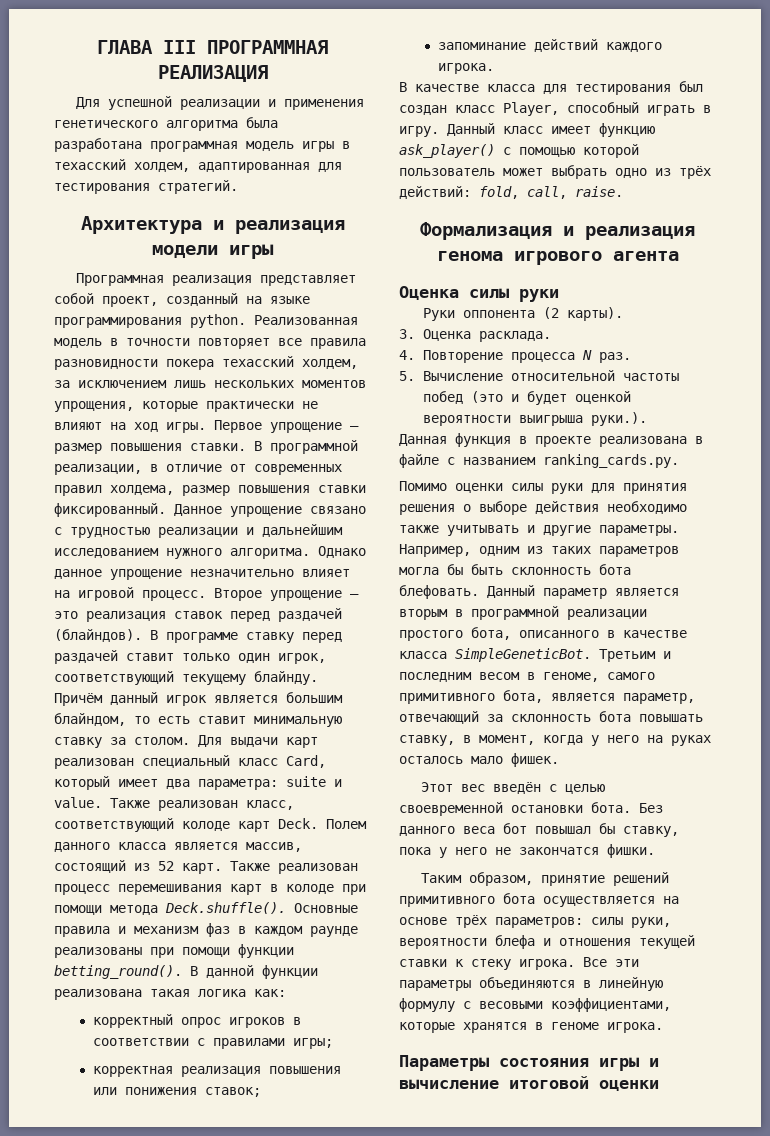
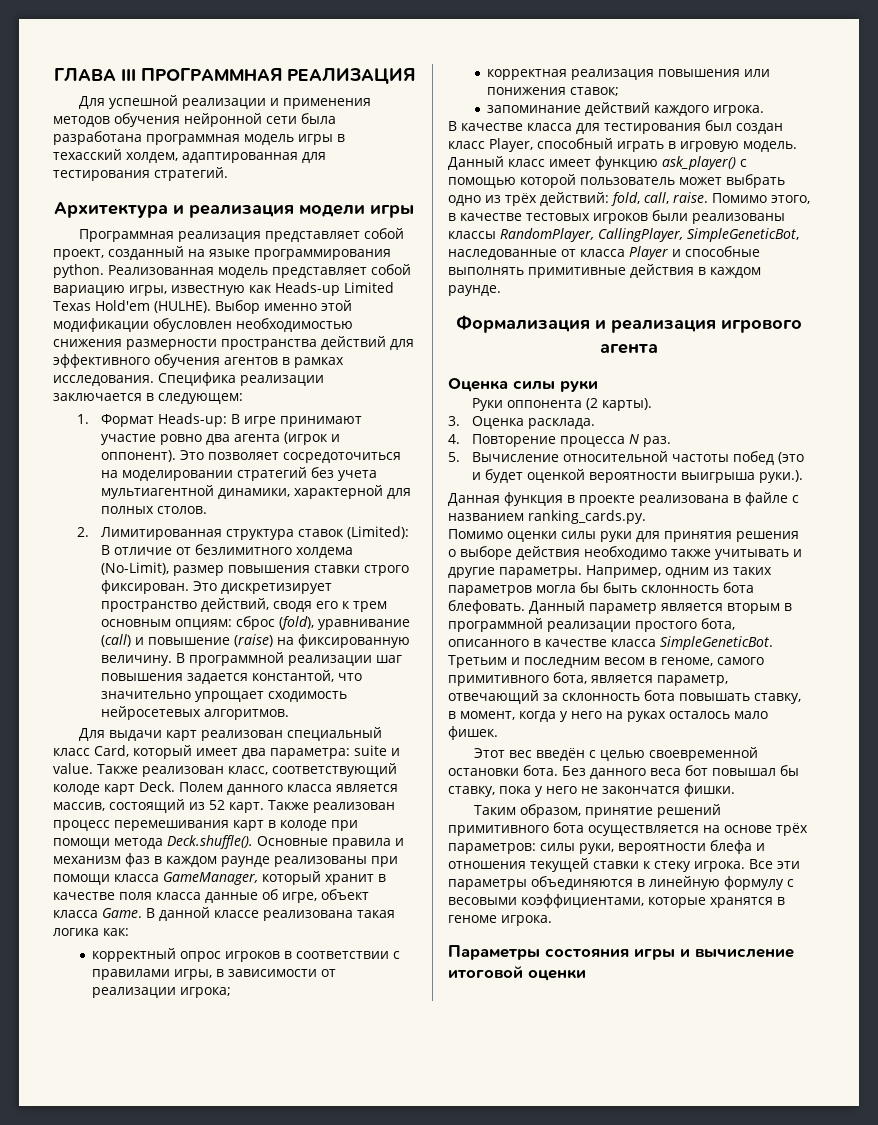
- Для успешной реализации и применения генетического алгоритма была разработана программная модель игры в техасский холдем, адаптированная для тестирования стратегий.
+ Для успешной реализации и применения методов обучения нейронной сети была разработана программная модель игры в техасский холдем, адаптированная для тестирования стратегий.
- Реализованная модель в точности повторяет все правила разновидности покера техасский холдем, за исключением лишь нескольких моментов упрощения, которые практически не влияют на ход игры. Первое упрощение – размер повышения ставки. В программной реализации, в отличие от современных правил холдема, размер повышения ставки фиксированный. Данное упрощение связано с трудностью реализации и дальнейшим исследованием нужного алгоритма. Однако данное упрощение незначительно влияет на игровой процесс. Второе упрощение – это реализация ставок перед раздачей (блайндов). В программе ставку перед раздачей ставит только один игрок, соответствующий текущему блайнду. Причём данный игрок является большим блайндом, то есть ставит минимальную ставку за столом. Для выдачи карт реализован специальный класс Card, который имеет два параметра: suite и value.
+ Реализованная модель представляет собой вариацию игры, известную как Heads-up Limited Texas Hold'em (HULHE). Выбор именно этой модификации обусловлен необходимостью снижения размерности пространства действий для эффективного обучения агентов в рамках исследования. Специфика реализации заключается в следующем:
+ 1. Формат Heads-up: В игре принимают участие ровно два агента (игрок и оппонент). Это позволяет сосредоточиться на моделировании стратегий без учета мультиагентной динамики, характерной для полных столов.
+ 2. Лимитированная структура ставок (Limited): В отличие от безлимитного холдема (No-Limit), размер повышения ставки строго фиксирован. Это дискретизирует пространство действий, сводя его к трем основным опциям: сброс (fold), уравнивание (call) и повышение (raise) на фиксированную величину. В программной реализации шаг повышения задается константой, что значительно упрощает сходимость нейросетевых алгоритмов.
+ Для выдачи карт реализован специальный класс Card, который имеет два параметра: suite и value.
- Также реализован процесс перемешивания карт в колоде при помощи метода Deck.shuffle(). Основные правила и механизм фаз в каждом раунде реализованы при помощи функции betting_round().
+ Также реализован процесс перемешивания карт в колоде при помощи метода Deck.shuffle(). Основные правила и механизм фаз в каждом раунде реализованы при помощи класса GameManager, который хранит в качестве поля класса данные об игре, объект класса Game.
- В данной функции реализована такая логика как:
+ В данной классе реализована такая логика как:
- корректный опрос игроков в соответствии с правилами игры;
+ корректный опрос игроков в соответствии с правилами игры, в зависимости от реализации игрока;
- В качестве класса для тестирования был создан класс Player, способный играть в игру.
+ В качестве класса для тестирования был создан класс Player, способный играть в игровую модель.
+ Помимо этого, в качестве тестовых игроков были реализованы классы RandomPlayer, CallingPlayer, SimpleGeneticBot, наследованные от класса Player и способные выполнять примитивные действия в каждом раунде.
- Формализация и реализация генома игрового агента
+ Формализация и реализация игрового агента

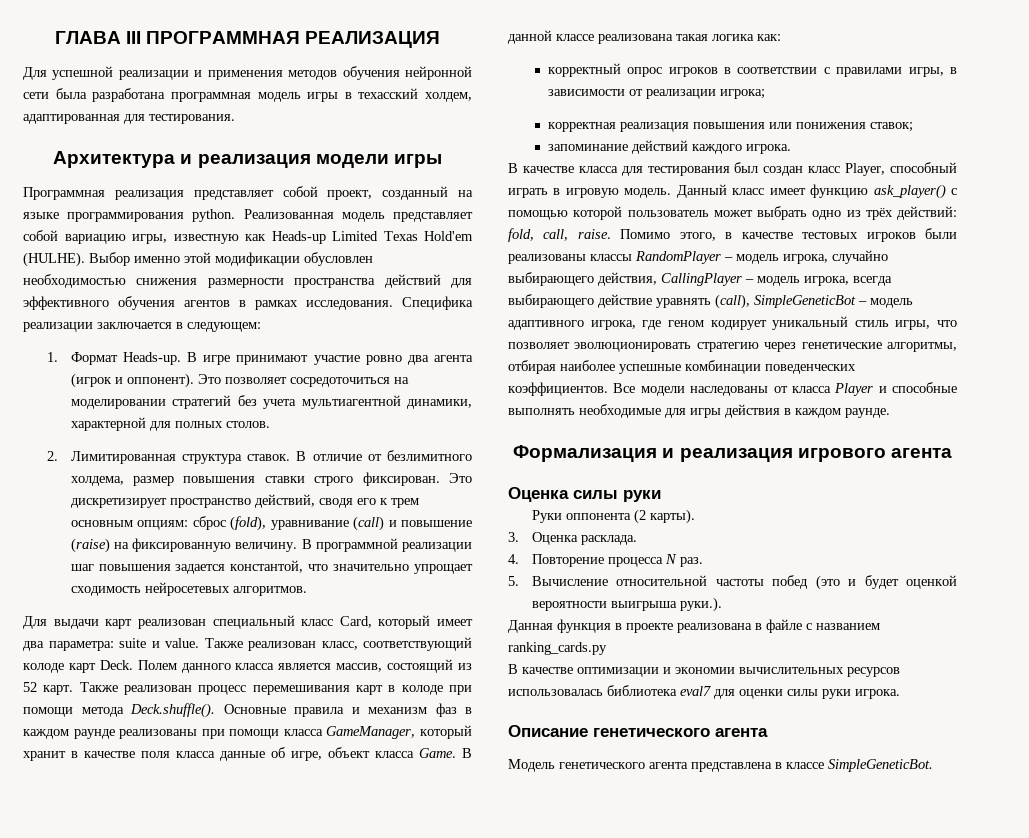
- Для успешной реализации и применения методов обучения нейронной сети была разработана программная модель игры в техасский холдем, адаптированная для тестирования стратегий.
+ Для успешной реализации и применения методов обучения нейронной сети была разработана программная модель игры в техасский холдем, адаптированная для тестирования.
- 1. Формат Heads-up: В игре принимают участие ровно два агента (игрок и оппонент).
+ 1. Формат Heads-up. В игре принимают участие ровно два агента (игрок и оппонент).
- 2. Лимитированная структура ставок (Limited): В отличие от безлимитного холдема (No-Limit), размер повышения ставки строго фиксирован.
+ 2. Лимитированная структура ставок. В отличие от безлимитного холдема, размер повышения ставки строго фиксирован.
- Помимо этого, в качестве тестовых игроков были реализованы классы RandomPlayer, CallingPlayer, SimpleGeneticBot, наследованные от класса Player и способные выполнять примитивные действия в каждом раунде.
+ Помимо этого, в качестве тестовых игроков были реализованы классы RandomPlayer – модель игрока, случайно выбирающего действия, CallingPlayer – модель игрока, всегда выбирающего действие уравнять (call), SimpleGeneticBot – модель адаптивного игрока, где геном кодирует уникальный стиль игры, что позволяет эволюционировать стратегию через генетические алгоритмы, отбирая наиболее успешные комбинации поведенческих коэффициентов. Все модели наследованы от класса Player и способные выполнять необходимые для игры действия в каждом раунде.
- Данная функция в проекте реализована в файле с названием ranking_cards.py.
- Помимо оценки силы руки для принятия решения о выборе действия необходимо также учитывать и другие параметры. Например, одним из таких параметров могла бы быть склонность бота блефовать. Данный параметр является вторым в программной реализации простого бота, описанного в качестве класса SimpleGeneticBot. Третьим и последним весом в геноме, самого примитивного бота, является параметр, отвечающий за склонность бота повышать ставку, в момент, когда у него на руках осталось мало фишек.
- Этот вес введён с целью своевременной остановки бота. Без данного веса бот повышал бы ставку, пока у него не закончатся фишки.
- Таким образом, принятие решений примитивного бота осуществляется на основе трёх параметров: силы руки, вероятности блефа и отношения текущей ставки к стеку игрока. Все эти параметры объединяются в линейную формулу с весовыми коэффициентами, которые хранятся в геноме игрока.
- Параметры состояния игры и вычисление итоговой оценки
+ Данная функция в проекте реализована в файле с названием ranking_cards.py
+ В качестве оптимизации и экономии вычислительных ресурсов использовалась библиотека eval7 для оценки силы руки игрока.
+ Описание генетического агента
+ Модель генетического агента представлена в классе SimpleGeneticBot.

